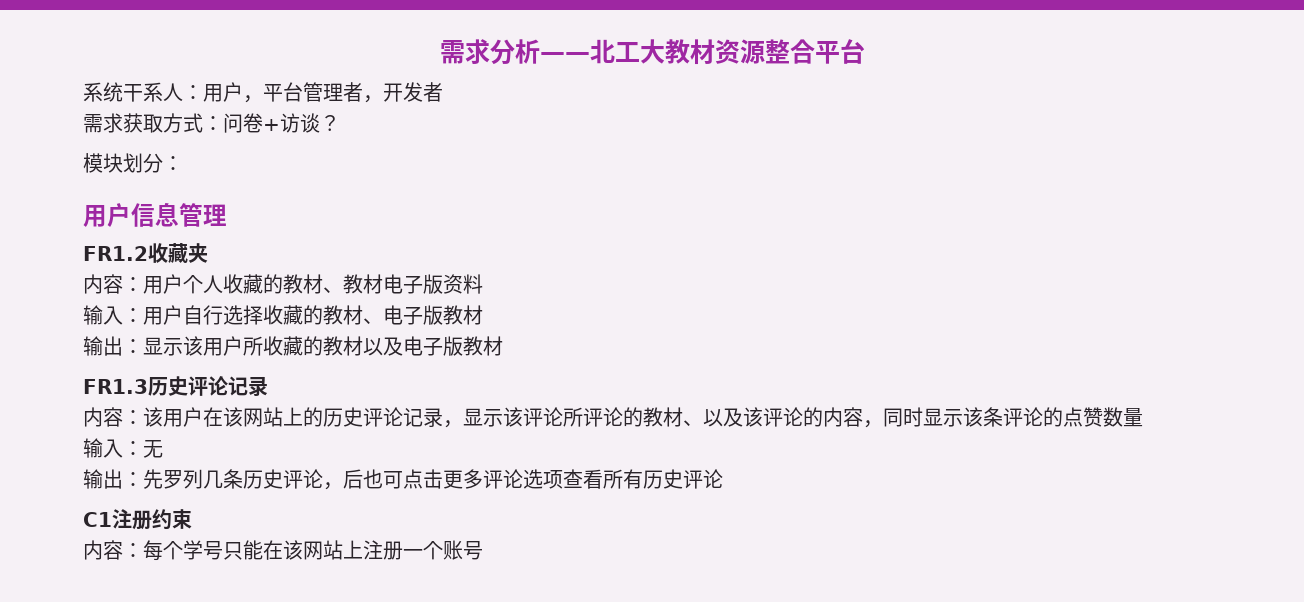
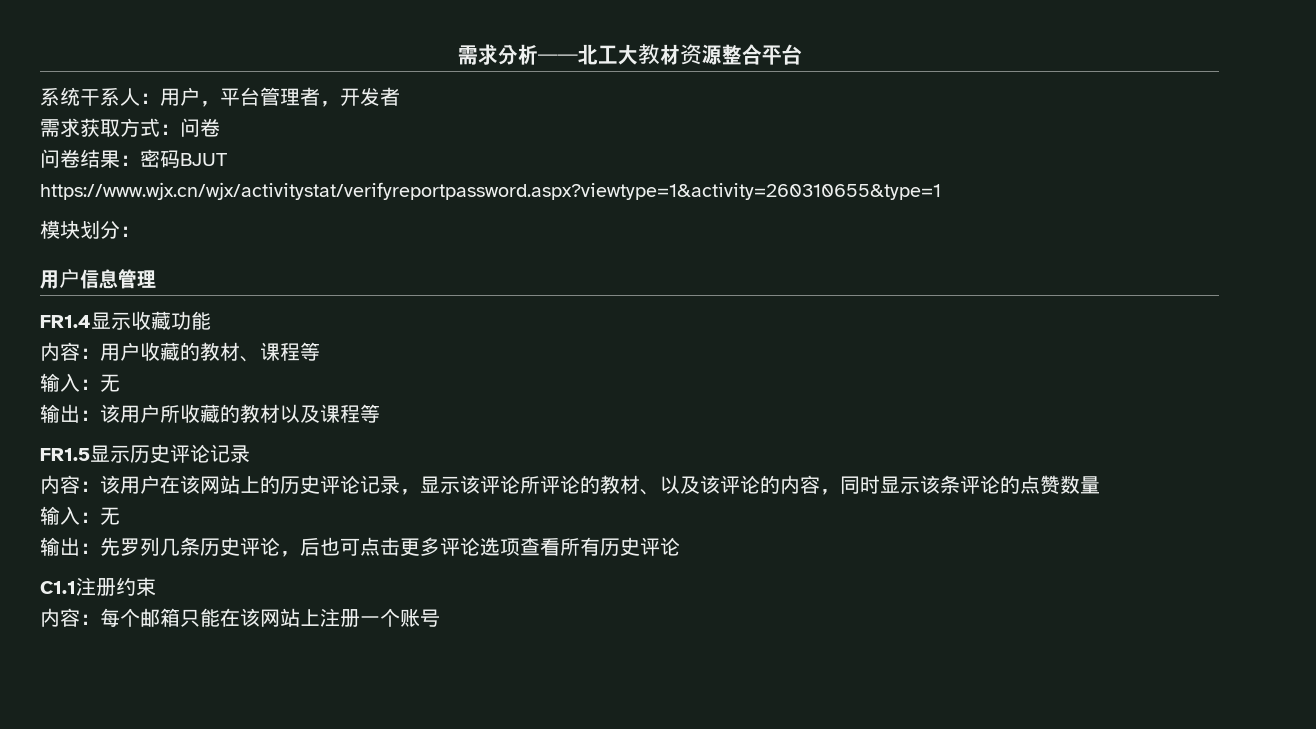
- 需求获取方式：问卷+访谈？
+ 需求获取方式：问卷
+ 问卷结果：密码BJUT
+ https://www.wjx.cn/wjx/activitystat/verifyreportpassword.aspx?viewtype=1&activity=260310655&type=1
- FR1.2收藏夹
+ FR1.4显示收藏功能
- 内容：用户个人收藏的教材、教材电子版资料
- 输入：用户自行选择收藏的教材、电子版教材
- 输出：显示该用户所收藏的教材以及电子版教材
- FR1.3历史评论记录
+ 内容：用户收藏的教材、课程等
+ 输入：无
+ 输出：该用户所收藏的教材以及课程等
+ FR1.5显示历史评论记录
- C1注册约束
+ C1.1注册约束
- 内容：每个学号只能在该网站上注册一个账号
+ 内容：每个邮箱只能在该网站上注册一个账号

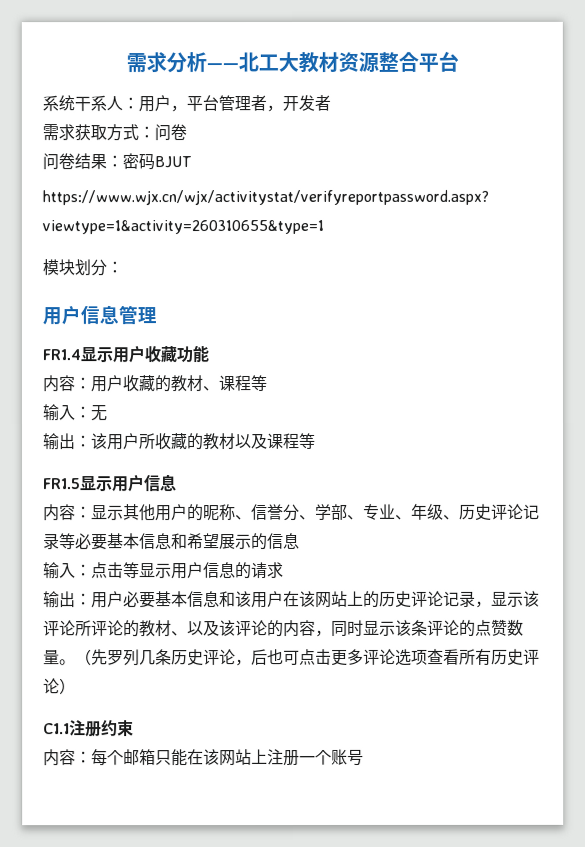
- FR1.4显示收藏功能
+ FR1.4显示用户收藏功能
- FR1.5显示历史评论记录
- 内容：该用户在该网站上的历史评论记录，显示该评论所评论的教材、以及该评论的内容，同时显示该条评论的点赞数量
- 输入：无
- 输出：先罗列几条历史评论，后也可点击更多评论选项查看所有历史评论
+ FR1.5显示用户信息
+ 内容：显示其他用户的昵称、信誉分、学部、专业、年级、历史评论记录等必要基本信息和希望展示的信息
+ 输入：点击等显示用户信息的请求
+ 输出：用户必要基本信息和该用户在该网站上的历史评论记录，显示该评论所评论的教材、以及该评论的内容，同时显示该条评论的点赞数量。（先罗列几条历史评论，后也可点击更多评论选项查看所有历史评论）

